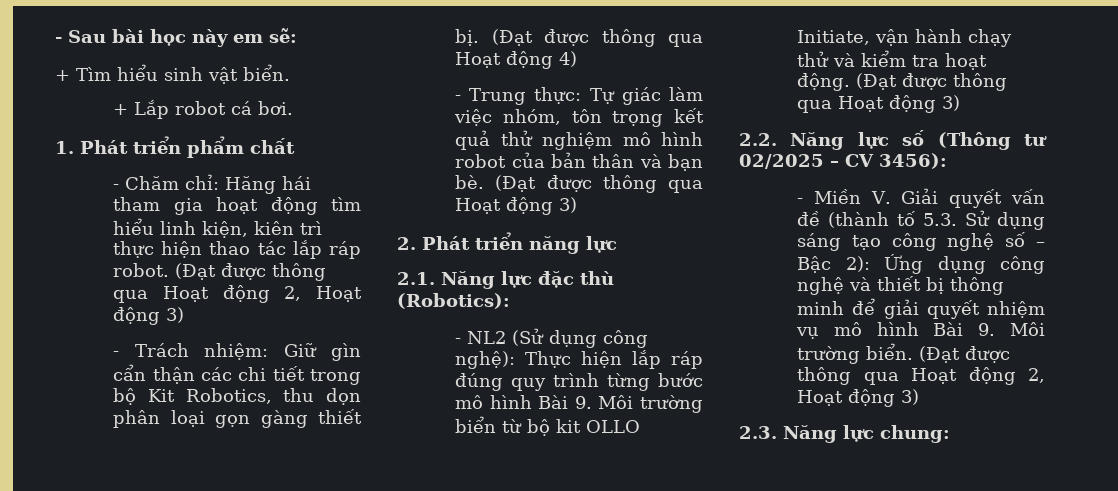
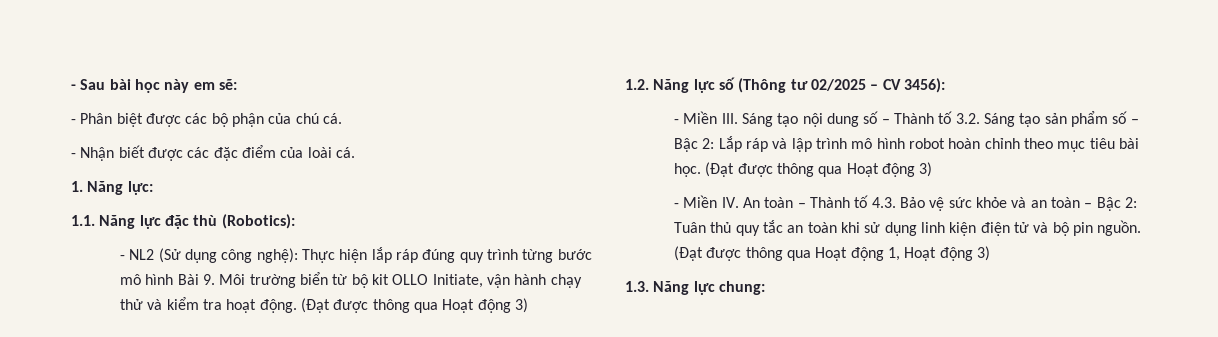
- + Tìm hiểu sinh vật biển.
- + Lắp robot cá bơi.
- 1. Phát triển phẩm chất
- - Chăm chỉ: Hăng hái tham gia hoạt động tìm hiểu linh kiện, kiên trì thực hiện thao tác lắp ráp robot. (Đạt được thông qua Hoạt động 2, Hoạt động 3)
- - Trách nhiệm: Giữ gìn cẩn thận các chi tiết trong bộ Kit Robotics, thu dọn phân loại gọn gàng thiết bị. (Đạt được thông qua Hoạt động 4)
- - Trung thực: Tự giác làm việc nhóm, tôn trọng kết quả thử nghiệm mô hình robot của bản thân và bạn bè. (Đạt được thông qua Hoạt động 3)
- 2. Phát triển năng lực
- 2.1. Năng lực đặc thù (Robotics):
+ - Phân biệt được các bộ phận của chú cá.
+ - Nhận biết được các đặc điểm của loài cá.
+ 1. Năng lực:
+ 1.1. Năng lực đặc thù (Robotics):
- 2.2. Năng lực số (Thông tư 02/2025 – CV 3456):
+ 1.2. Năng lực số (Thông tư 02/2025 – CV 3456):
- - Miền V. Giải quyết vấn đề (thành tố 5.3. Sử dụng sáng tạo công nghệ số – Bậc 2): Ứng dụng công nghệ và thiết bị thông minh để giải quyết nhiệm vụ mô hình Bài 9. Môi trường biển. (Đạt được thông qua Hoạt động 2, Hoạt động 3)
- 2.3. Năng lực chung:
+ - Miền III. Sáng tạo nội dung số – Thành tố 3.2. Sáng tạo sản phẩm số – Bậc 2: Lắp ráp và lập trình mô hình robot hoàn chỉnh theo mục tiêu bài học. (Đạt được thông qua Hoạt động 3)
+ - Miền IV. An toàn – Thành tố 4.3. Bảo vệ sức khỏe và an toàn – Bậc 2: Tuân thủ quy tắc an toàn khi sử dụng linh kiện điện tử và bộ pin nguồn. (Đạt được thông qua Hoạt động 1, Hoạt động 3)
+ 1.3. Năng lực chung:

